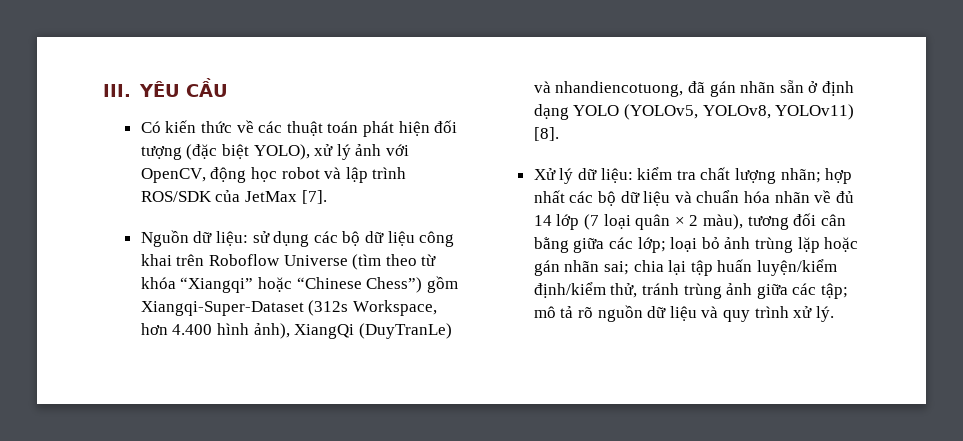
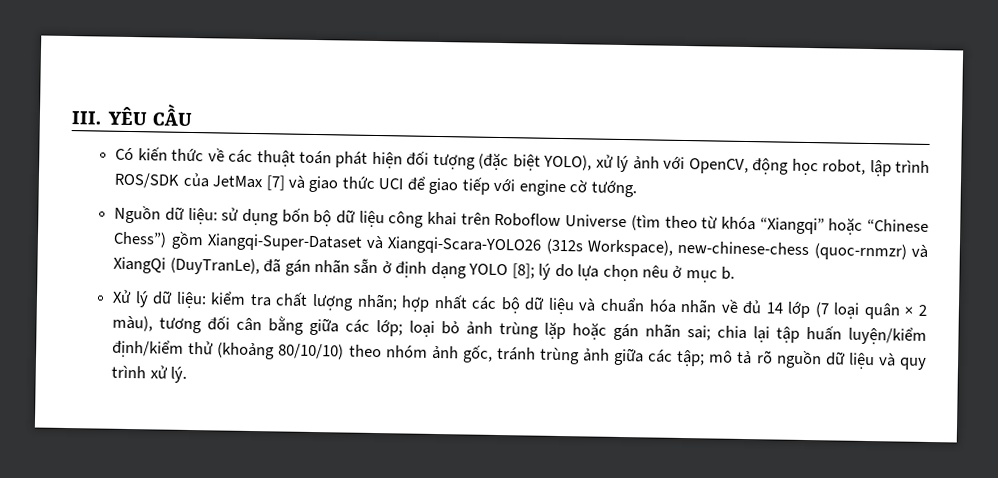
- Có kiến thức về các thuật toán phát hiện đối tượng (đặc biệt YOLO), xử lý ảnh với OpenCV, động học robot và lập trình ROS/SDK của JetMax [7].
+ Có kiến thức về các thuật toán phát hiện đối tượng (đặc biệt YOLO), xử lý ảnh với OpenCV, động học robot, lập trình ROS/SDK của JetMax [7] và giao thức UCI để giao tiếp với engine cờ tướng.
- Nguồn dữ liệu: sử dụng các bộ dữ liệu công khai trên Roboflow Universe (tìm theo từ khóa “Xiangqi” hoặc “Chinese Chess”) gồm Xiangqi-Super-Dataset (312s Workspace, hơn 4.400 hình ảnh), XiangQi (DuyTranLe) và nhandiencotuong, đã gán nhãn sẵn ở định dạng YOLO (YOLOv5, YOLOv8, YOLOv11) [8].
+ Nguồn dữ liệu: sử dụng bốn bộ dữ liệu công khai trên Roboflow Universe (tìm theo từ khóa “Xiangqi” hoặc “Chinese Chess”) gồm Xiangqi-Super-Dataset và Xiangqi-Scara-YOLO26 (312s Workspace), new-chinese-chess (quoc-rnmzr) và XiangQi (DuyTranLe), đã gán nhãn sẵn ở định dạng YOLO [8]; lý do lựa chọn nêu ở mục b.
- chia lại tập huấn luyện/kiểm định/kiểm thử, tránh trùng ảnh giữa các tập;
+ chia lại tập huấn luyện/kiểm định/kiểm thử (khoảng 80/10/10) theo nhóm ảnh gốc, tránh trùng ảnh giữa các tập;

